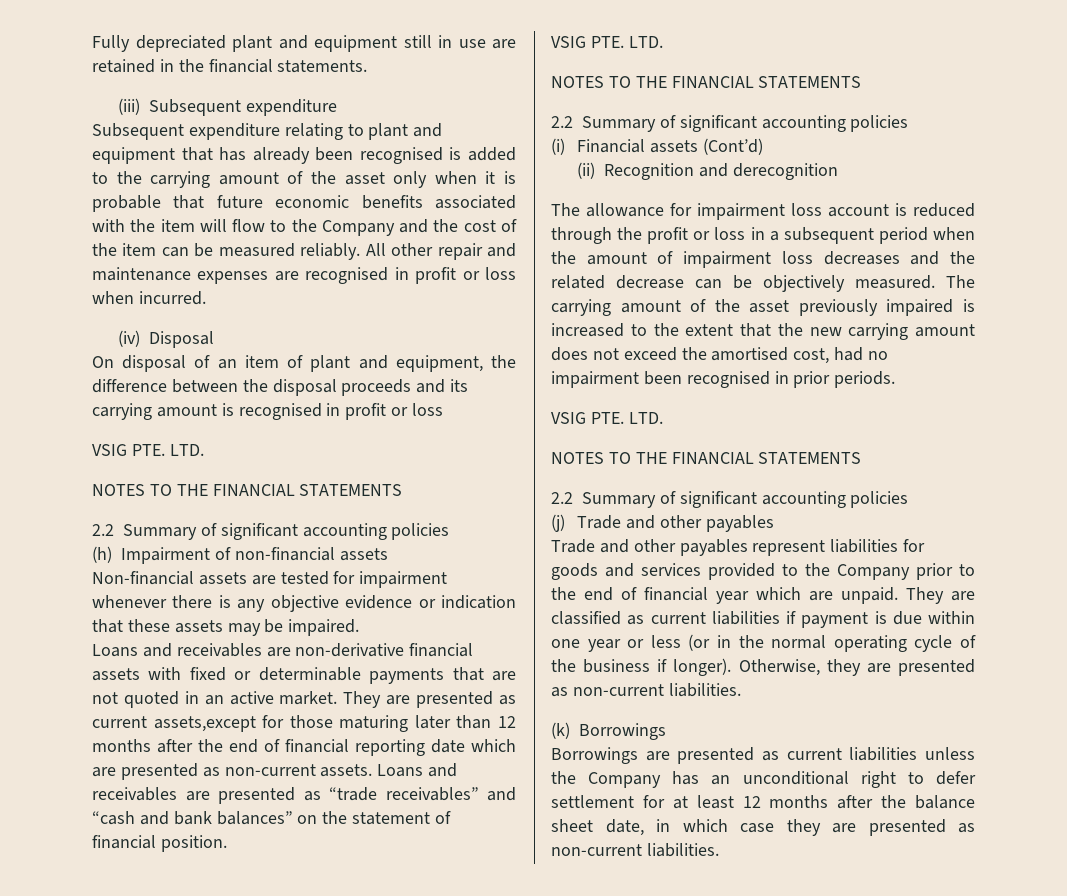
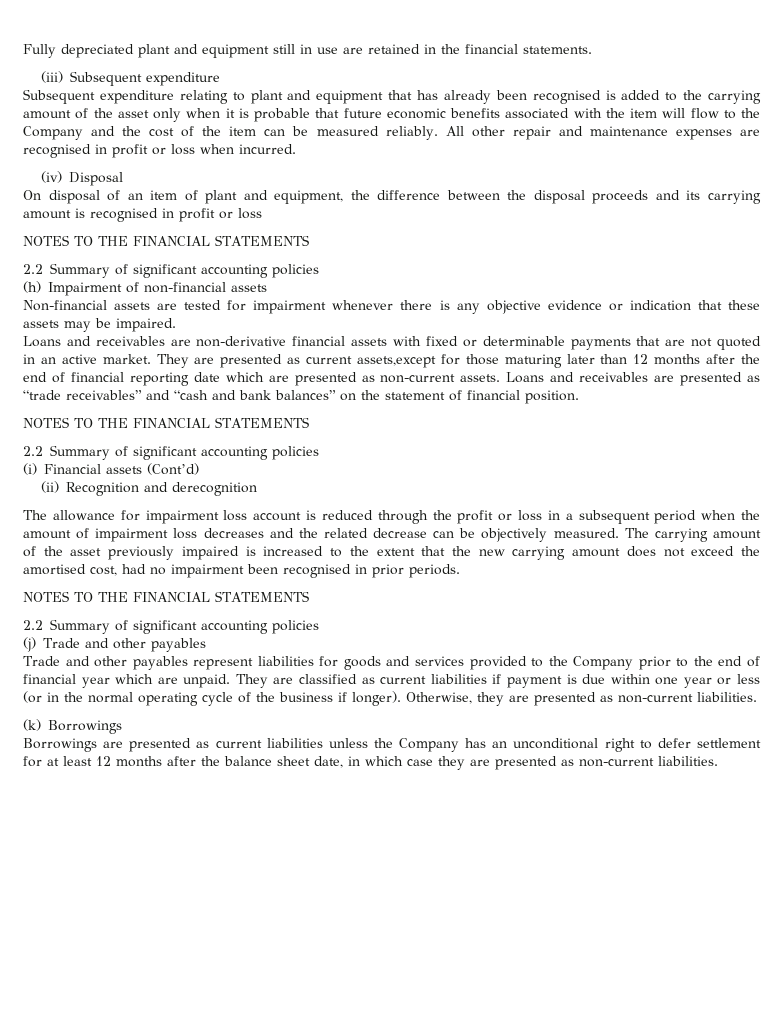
  On disposal of an item of plant and equipment, the difference between the disposal proceeds and its carrying amount is recognised in profit or loss
- VSIG PTE. LTD.
  Loans and receivables are presented as “trade receivables” and “cash and bank balances” on the statement of financial position.
- VSIG PTE. LTD.
  The carrying amount of the asset previously impaired is increased to the extent that the new carrying amount does not exceed the amortised cost, had no impairment been recognised in prior periods.
- VSIG PTE. LTD.

